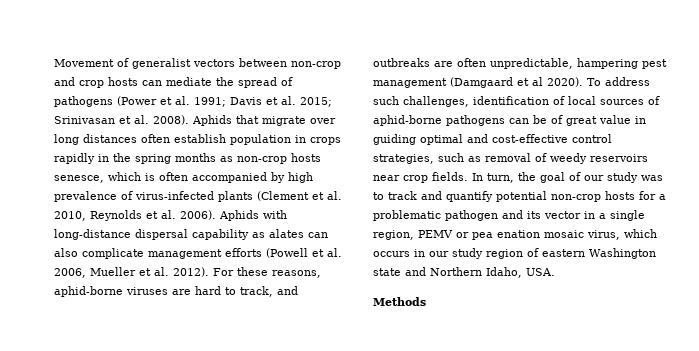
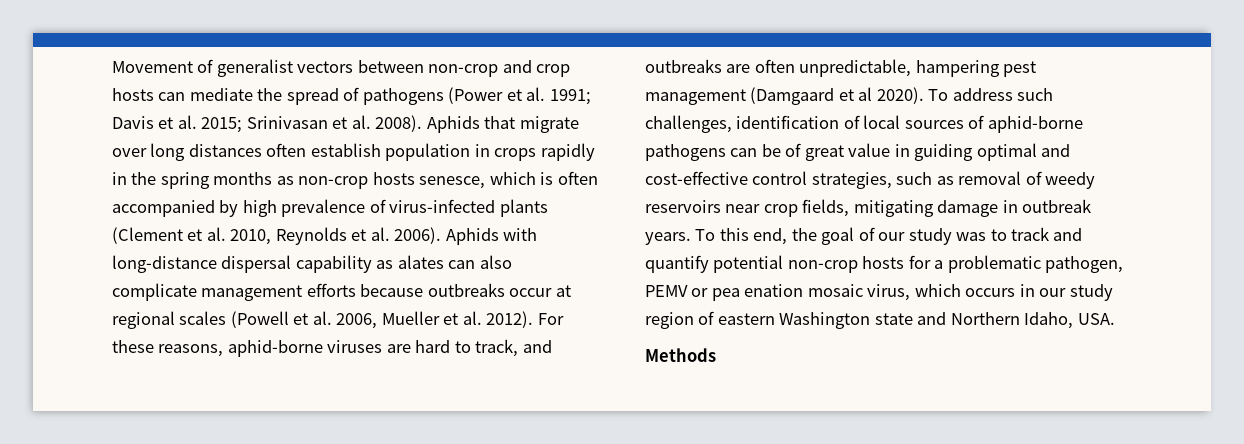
- Aphids with long-distance dispersal capability as alates can also complicate management efforts (Powell et al. 2006, Mueller et al. 2012).
+ Aphids with long-distance dispersal capability as alates can also complicate management efforts because outbreaks occur at regional scales (Powell et al. 2006, Mueller et al. 2012).
- To address such challenges, identification of local sources of aphid-borne pathogens can be of great value in guiding optimal and cost-effective control strategies, such as removal of weedy reservoirs near crop fields. In turn, the goal of our study was to track and quantify potential non-crop hosts for a problematic pathogen and its vector in a single region, PEMV or pea enation mosaic virus, which occurs in our study region of eastern Washington state and Northern Idaho, USA.
+ To address such challenges, identification of local sources of aphid-borne pathogens can be of great value in guiding optimal and cost-effective control strategies, such as removal of weedy reservoirs near crop fields, mitigating damage in outbreak years. To this end, the goal of our study was to track and quantify potential non-crop hosts for a problematic pathogen, PEMV or pea enation mosaic virus, which occurs in our study region of eastern Washington state and Northern Idaho, USA.

